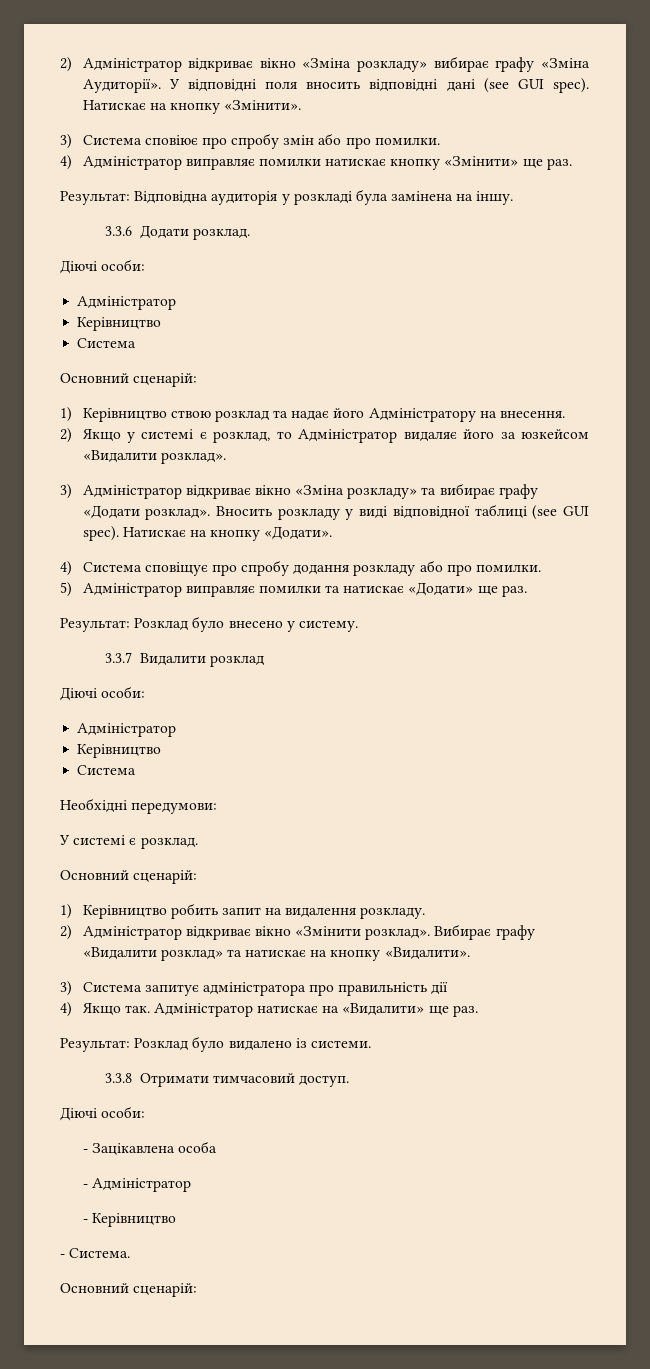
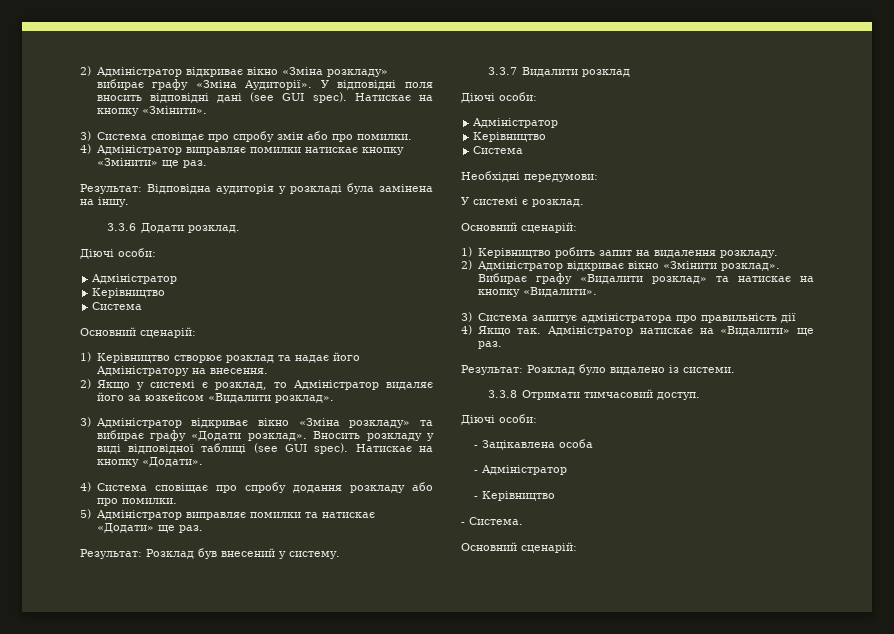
- 3) Система сповіює про спробу змін або про помилки.
+ 3) Система сповіщає про спробу змін або про помилки.
- 1) Керівництво ствою розклад та надає його Адміністратору на внесення.
+ 1) Керівництво створює розклад та надає його Адміністратору на внесення.
- 4) Система сповіщує про спробу додання розкладу або про помилки.
+ 4) Система сповіщає про спробу додання розкладу або про помилки.
- Результат: Розклад було внесено у систему.
+ Результат: Розклад був внесений у систему.

